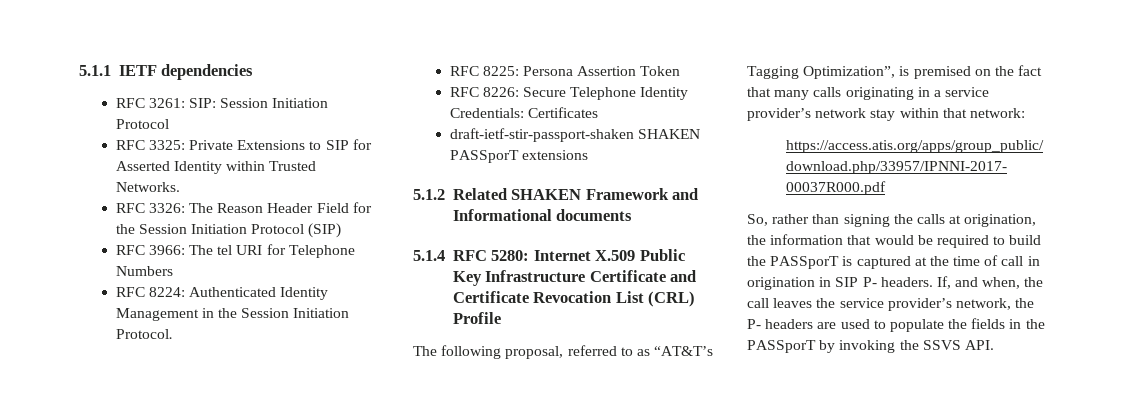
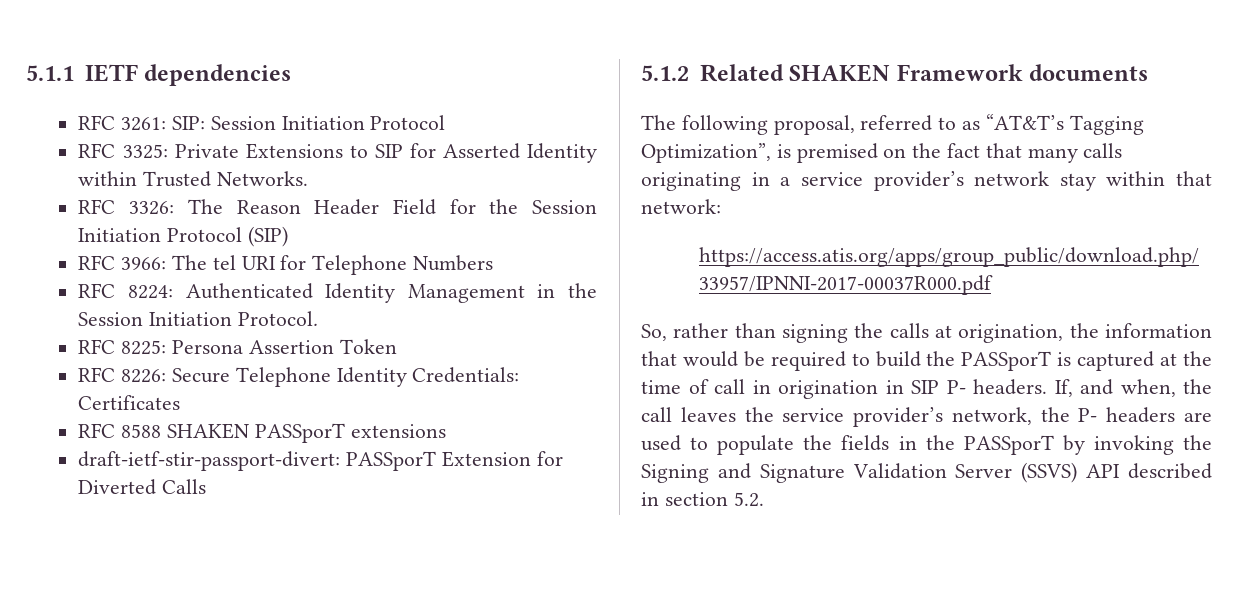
- draft-ietf-stir-passport-shaken SHAKEN PASSporT extensions
+ RFC 8588 SHAKEN PASSporT extensions
+ draft-ietf-stir-passport-divert: PASSporT Extension for Diverted Calls
- 5.1.2 Related SHAKEN Framework and Informational documents
+ 5.1.2 Related SHAKEN Framework documents
- 5.1.4 RFC 5280: Internet X.509 Public Key Infrastructure Certificate and Certificate Revocation List (CRL) Profile
- If, and when, the call leaves the service provider’s network, the P- headers are used to populate the fields in the PASSporT by invoking the SSVS API.
+ If, and when, the call leaves the service provider’s network, the P- headers are used to populate the fields in the PASSporT by invoking the Signing and Signature Validation Server (SSVS) API described in section 5.2.

